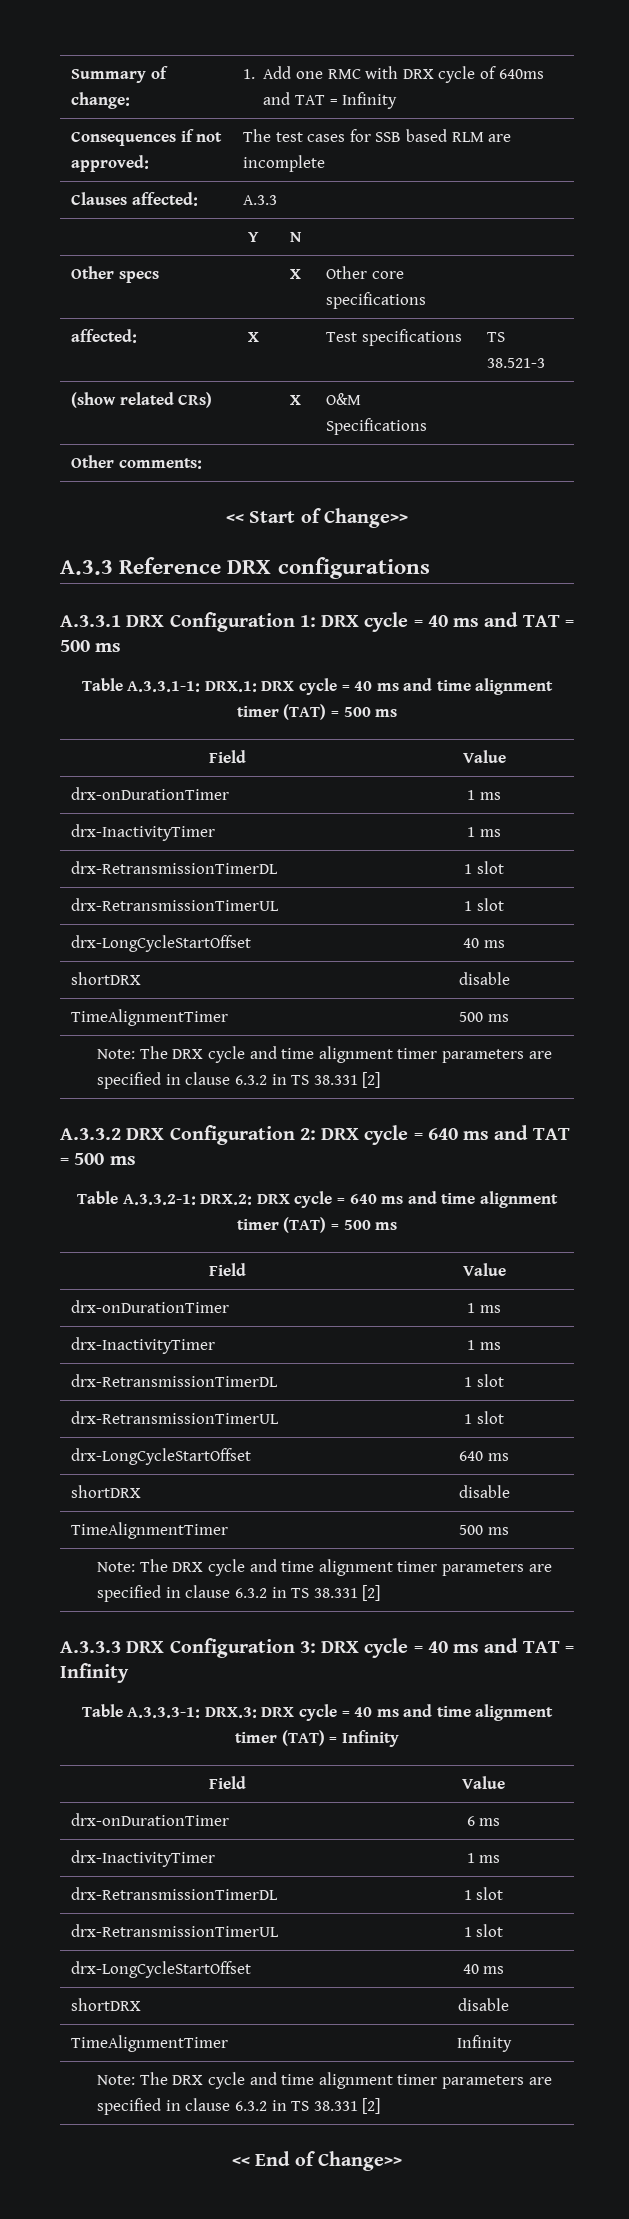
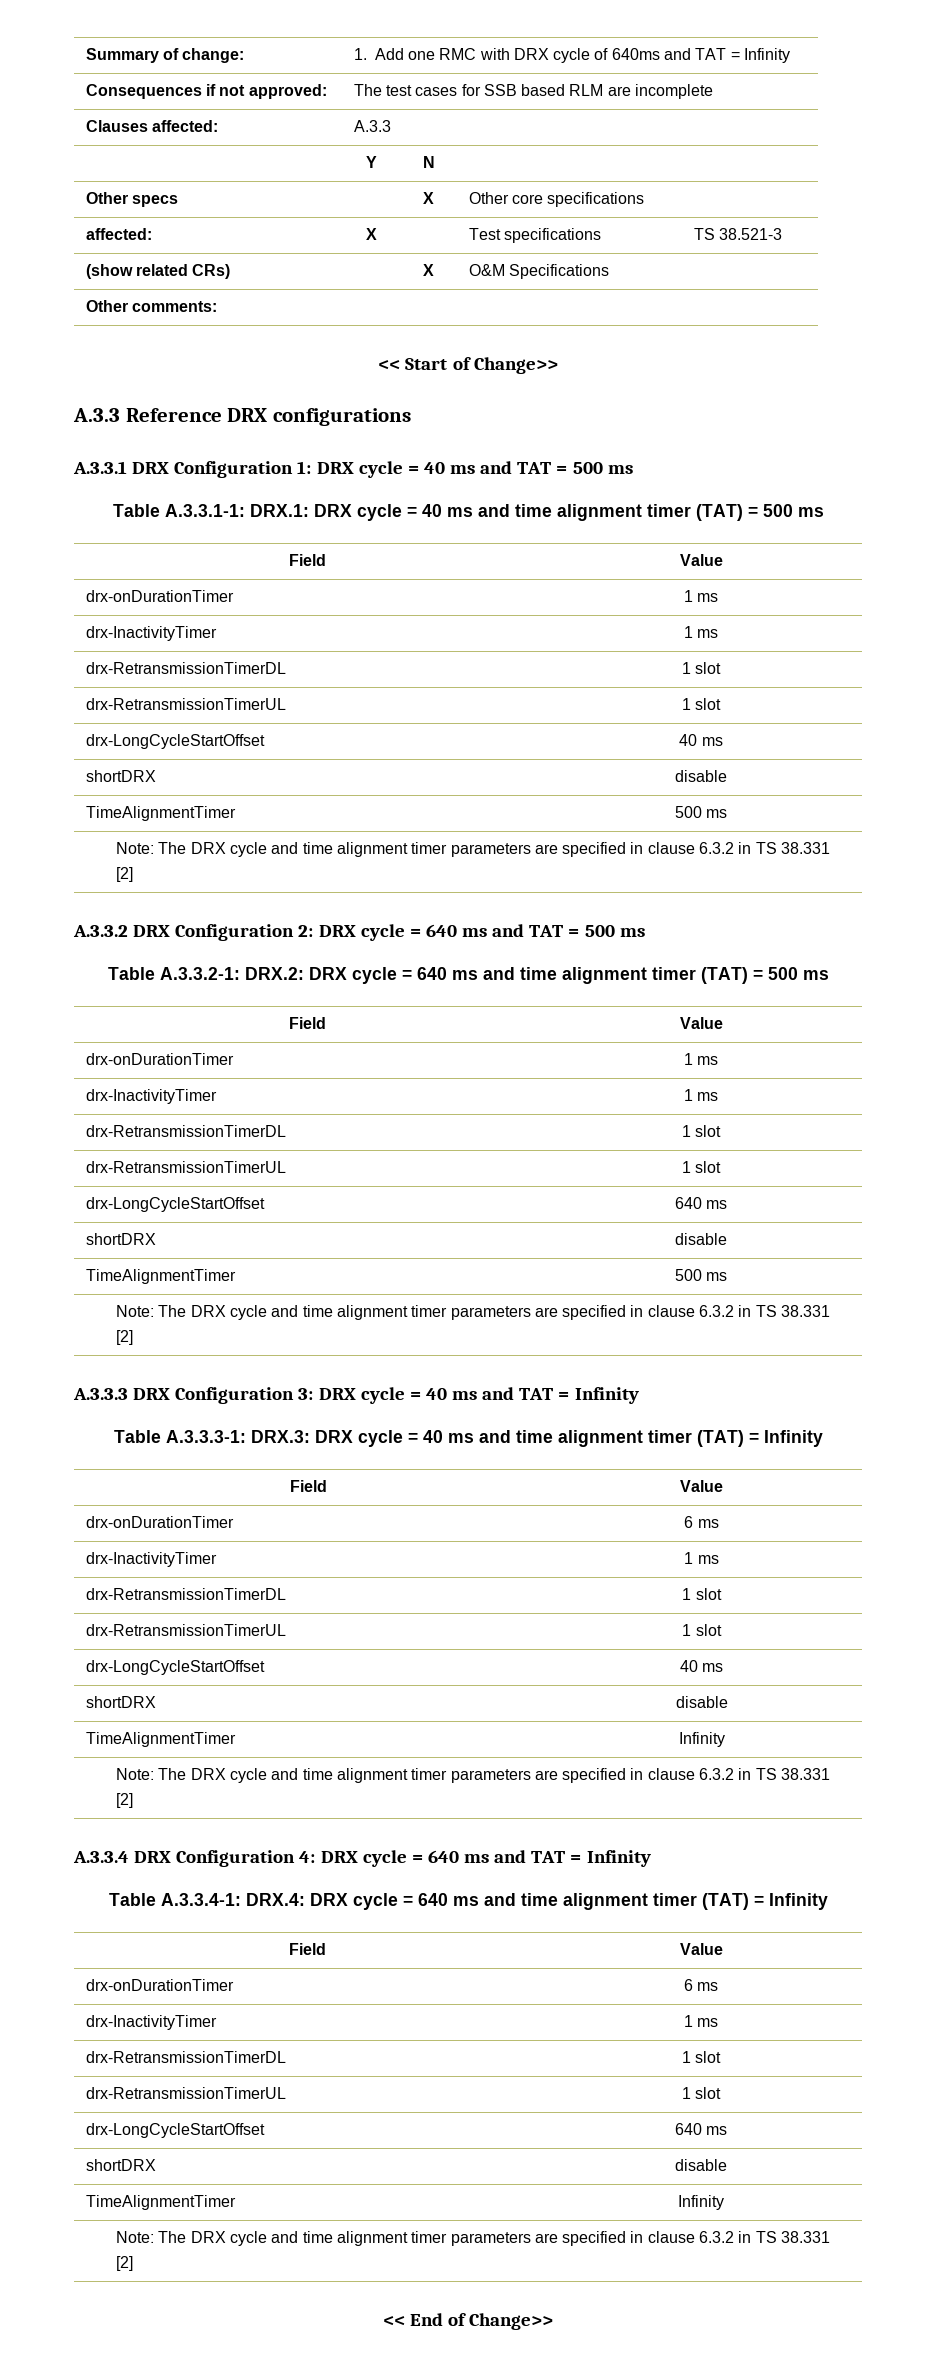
+ A.3.3.4 DRX Configuration 4: DRX cycle = 640 ms and TAT = Infinity
+ Table A.3.3.4-1: DRX.4: DRX cycle = 640 ms and time alignment timer (TAT) = Infinity
+ Field | Value
+ drx-onDurationTimer | 6 ms
+ drx-InactivityTimer | 1 ms
+ drx-RetransmissionTimerDL | 1 slot
+ drx-RetransmissionTimerUL | 1 slot
+ drx-LongCycleStartOffset | 640 ms
+ shortDRX | disable
+ TimeAlignmentTimer | Infinity
+ Note: The DRX cycle and time alignment timer parameters are specified in clause 6.3.2 in TS 38.331 [2]

